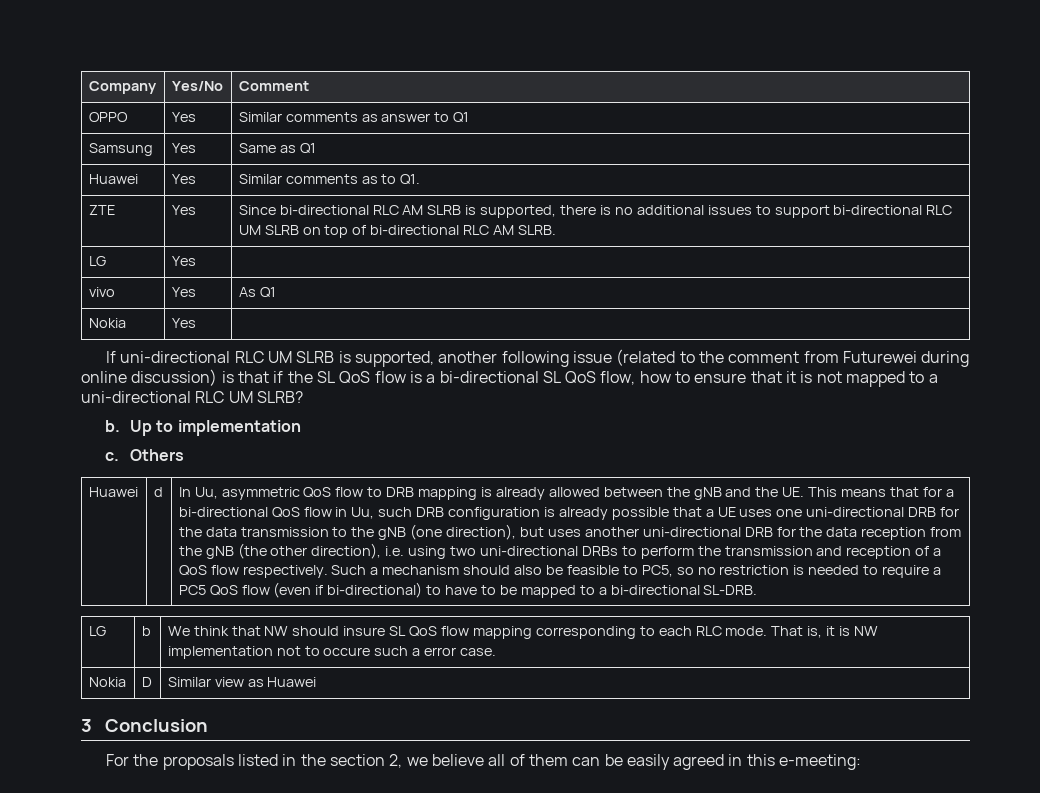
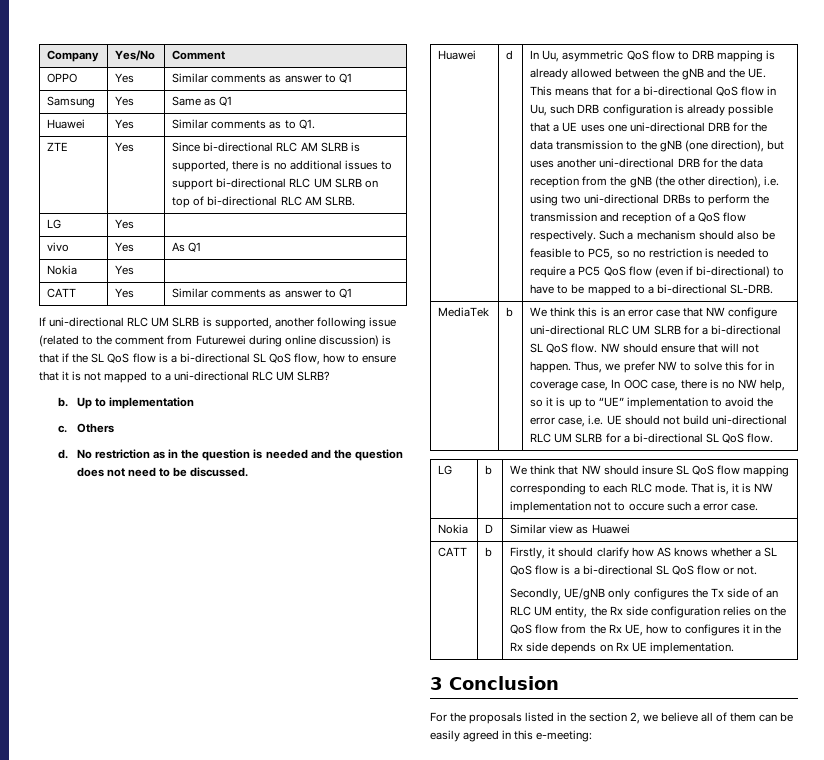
+ CATT | Yes | Similar comments as answer to Q1
+ d. No restriction as in the question is needed and the question does not need to be discussed.
+ MediaTek | b | We think this is an error case that NW configure uni-directional RLC UM SLRB for a bi-directional SL QoS flow. NW should ensure that will not happen. Thus, we prefer NW to solve this for in coverage case, In OOC case, there is no NW help, so it is up to “UE” implementation to avoid the error case, i.e. UE should not build uni-directional RLC UM SLRB for a bi-directional SL QoS flow.
+ CATT | b | Firstly, it should clarify how AS knows whether a SL QoS flow is a bi-directional SL QoS flow or not.
+ Secondly, UE/gNB only configures the Tx side of an RLC UM entity, the Rx side configuration relies on the QoS flow from the Rx UE, how to configures it in the Rx side depends on Rx UE implementation.

